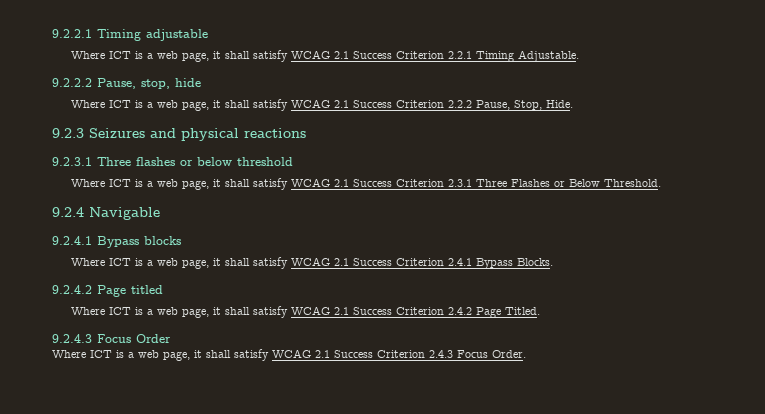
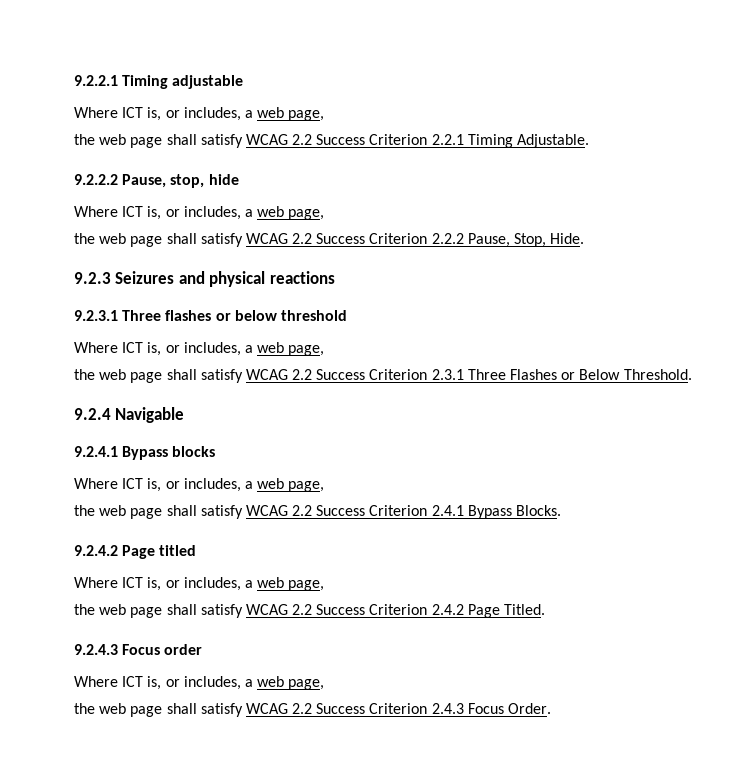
  9.2.2.1 Timing adjustable
- Where ICT is a web page, it shall satisfy WCAG 2.1 Success Criterion 2.2.1 Timing Adjustable.
+ Where ICT is, or includes, a web page,
+ the web page shall satisfy WCAG 2.2 Success Criterion 2.2.1 Timing Adjustable.
  9.2.2.2 Pause, stop, hide
- Where ICT is a web page, it shall satisfy WCAG 2.1 Success Criterion 2.2.2 Pause, Stop, Hide.
+ Where ICT is, or includes, a web page,
+ the web page shall satisfy WCAG 2.2 Success Criterion 2.2.2 Pause, Stop, Hide.
  9.2.3.1 Three flashes or below threshold
- Where ICT is a web page, it shall satisfy WCAG 2.1 Success Criterion 2.3.1 Three Flashes or Below Threshold.
+ Where ICT is, or includes, a web page,
+ the web page shall satisfy WCAG 2.2 Success Criterion 2.3.1 Three Flashes or Below Threshold.
  9.2.4.1 Bypass blocks
- Where ICT is a web page, it shall satisfy WCAG 2.1 Success Criterion 2.4.1 Bypass Blocks.
+ Where ICT is, or includes, a web page,
+ the web page shall satisfy WCAG 2.2 Success Criterion 2.4.1 Bypass Blocks.
  9.2.4.2 Page titled
- Where ICT is a web page, it shall satisfy WCAG 2.1 Success Criterion 2.4.2 Page Titled.
+ Where ICT is, or includes, a web page,
+ the web page shall satisfy WCAG 2.2 Success Criterion 2.4.2 Page Titled.
- 9.2.4.3 Focus Order
- Where ICT is a web page, it shall satisfy WCAG 2.1 Success Criterion 2.4.3 Focus Order.
+ 9.2.4.3 Focus order
+ Where ICT is, or includes, a web page,
+ the web page shall satisfy WCAG 2.2 Success Criterion 2.4.3 Focus Order.

